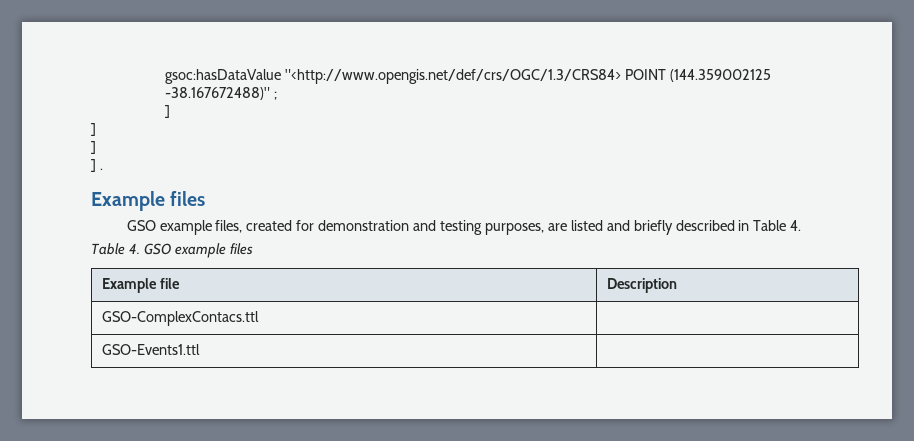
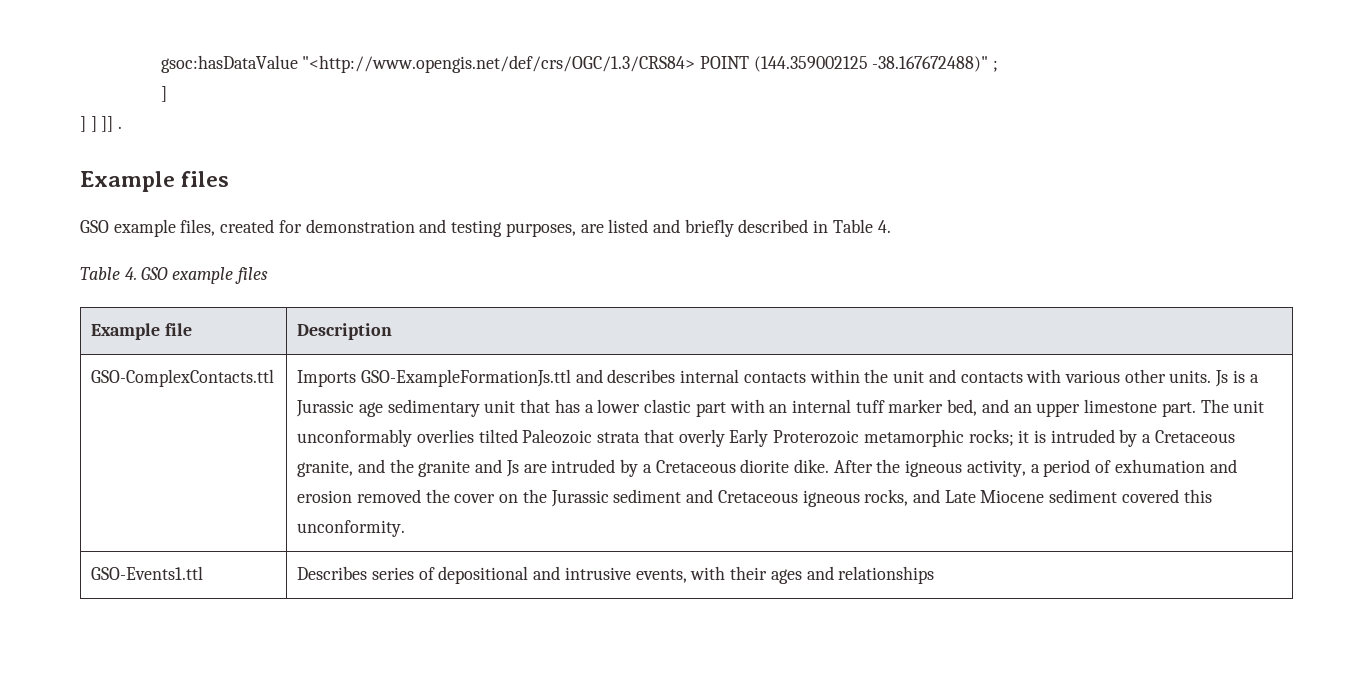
  gsoc:hasDataValue "<http://www.opengis.net/def/crs/OGC/1.3/CRS84> POINT (144.359002125 -38.167672488)" ;
  ]
- ]
- ]
- ] .
+ ] ] ]] .
- GSO-ComplexContacs.ttl |
- GSO-Events1.ttl |
+ GSO-ComplexContacts.ttl | Imports GSO-ExampleFormationJs.ttl and describes internal contacts within the unit and contacts with various other units. Js is a Jurassic age sedimentary unit that has a lower clastic part with an internal tuff marker bed, and an upper limestone part. The unit unconformably overlies tilted Paleozoic strata that overly Early Proterozoic metamorphic rocks; it is intruded by a Cretaceous granite, and the granite and Js are intruded by a Cretaceous diorite dike. After the igneous activity, a period of exhumation and erosion removed the cover on the Jurassic sediment and Cretaceous igneous rocks, and Late Miocene sediment covered this unconformity.
+ GSO-Events1.ttl | Describes series of depositional and intrusive events, with their ages and relationships

